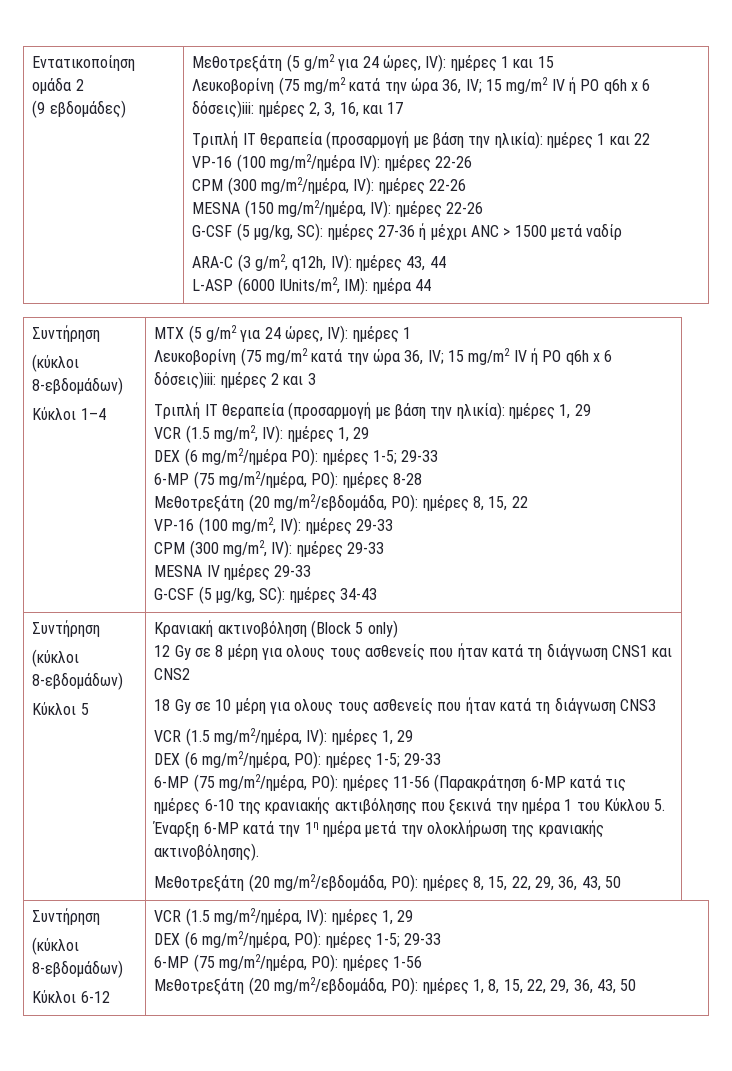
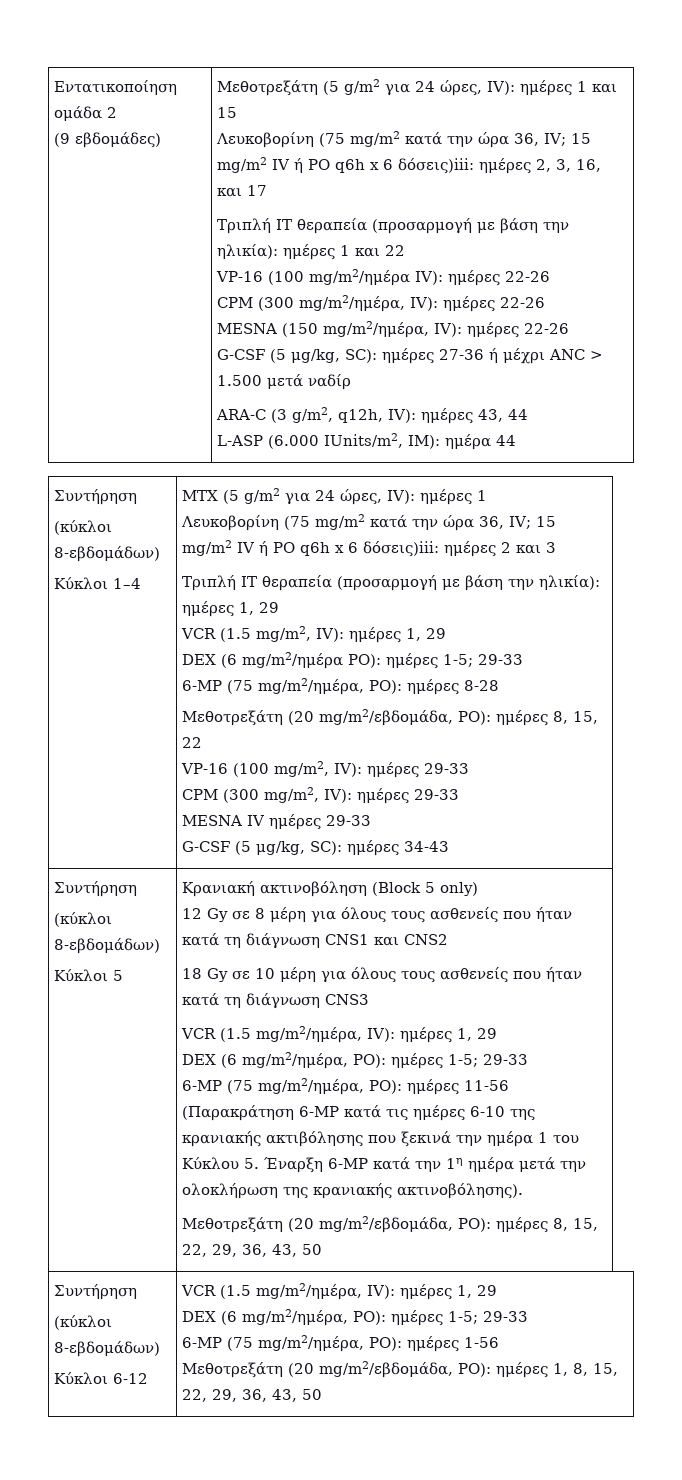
- G-CSF (5 μg/kg, SC): ημέρες 27-36 ή μέχρι ANC > 1500 μετά ναδίρ
+ G-CSF (5 μg/kg, SC): ημέρες 27-36 ή μέχρι ANC > 1.500 μετά ναδίρ
- L-ASP (6000 IUnits/m2, IM): ημέρα 44
+ L-ASP (6.000 IUnits/m2, IM): ημέρα 44
- 12 Gy σε 8 μέρη για ολους τους ασθενείς που ήταν κατά τη διάγνωση CNS1 και CNS2
+ 12 Gy σε 8 μέρη για όλους τους ασθενείς που ήταν κατά τη διάγνωση CNS1 και CNS2
- 18 Gy σε 10 μέρη για ολους τους ασθενείς που ήταν κατά τη διάγνωση CNS3
+ 18 Gy σε 10 μέρη για όλους τους ασθενείς που ήταν κατά τη διάγνωση CNS3

